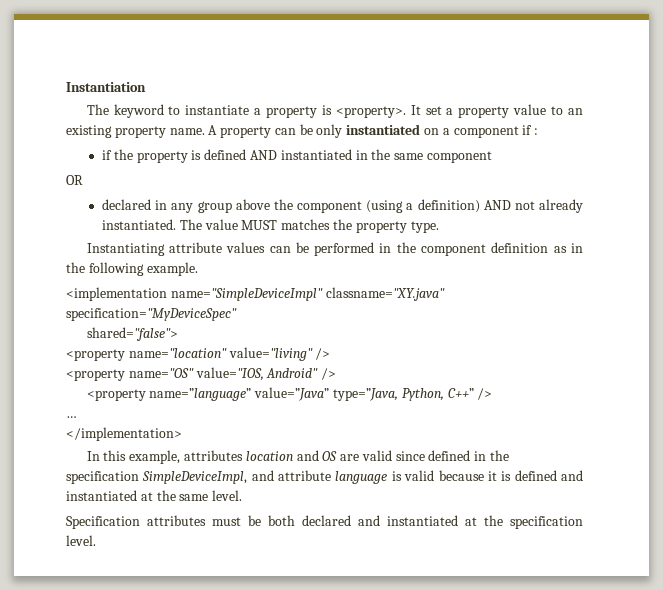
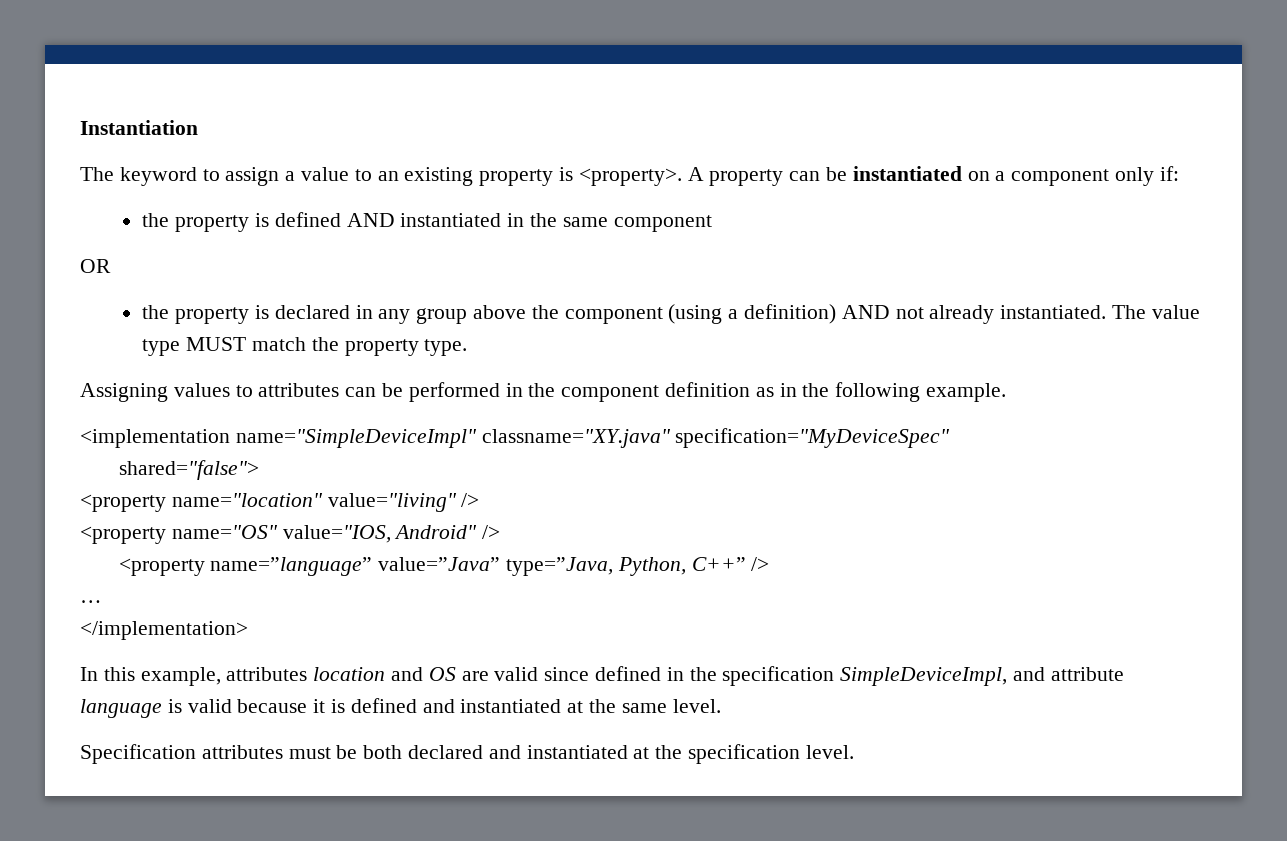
- The keyword to instantiate a property is <property>. It set a property value to an existing property name.
+ The keyword to assign a value to an existing property is <property>.
- A property can be only instantiated on a component if :
- if the property is defined AND instantiated in the same component
+ A property can be instantiated on a component only if:
+ the property is defined AND instantiated in the same component
- declared in any group above the component (using a definition) AND not already instantiated.
+ the property is declared in any group above the component (using a definition) AND not already instantiated.
- The value MUST matches the property type.
+ The value type MUST match the property type.
- Instantiating attribute values can be performed in the component definition as in the following example.
+ Assigning values to attributes can be performed in the component definition as in the following example.

